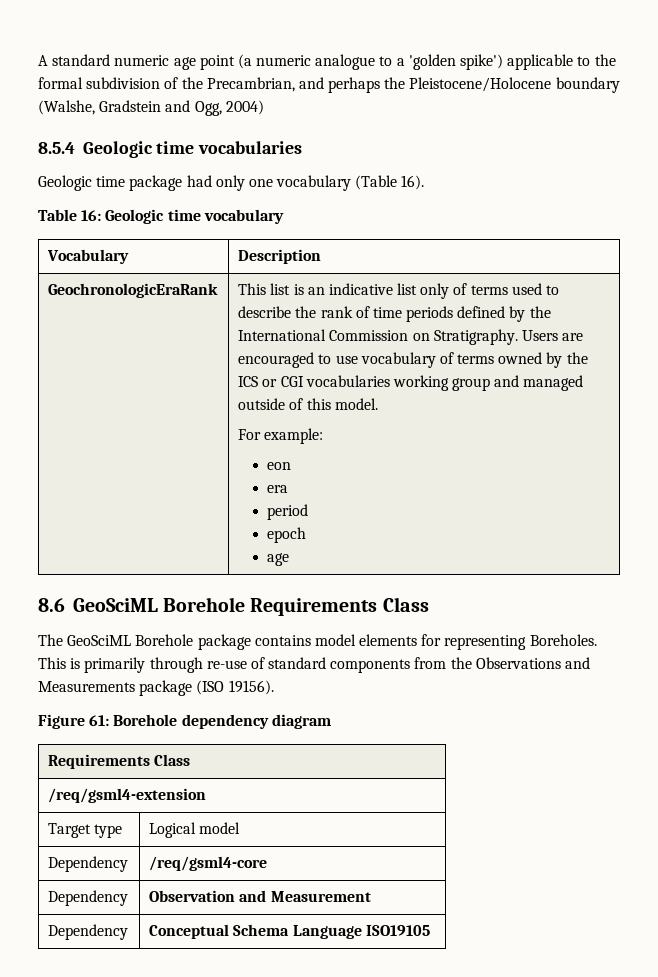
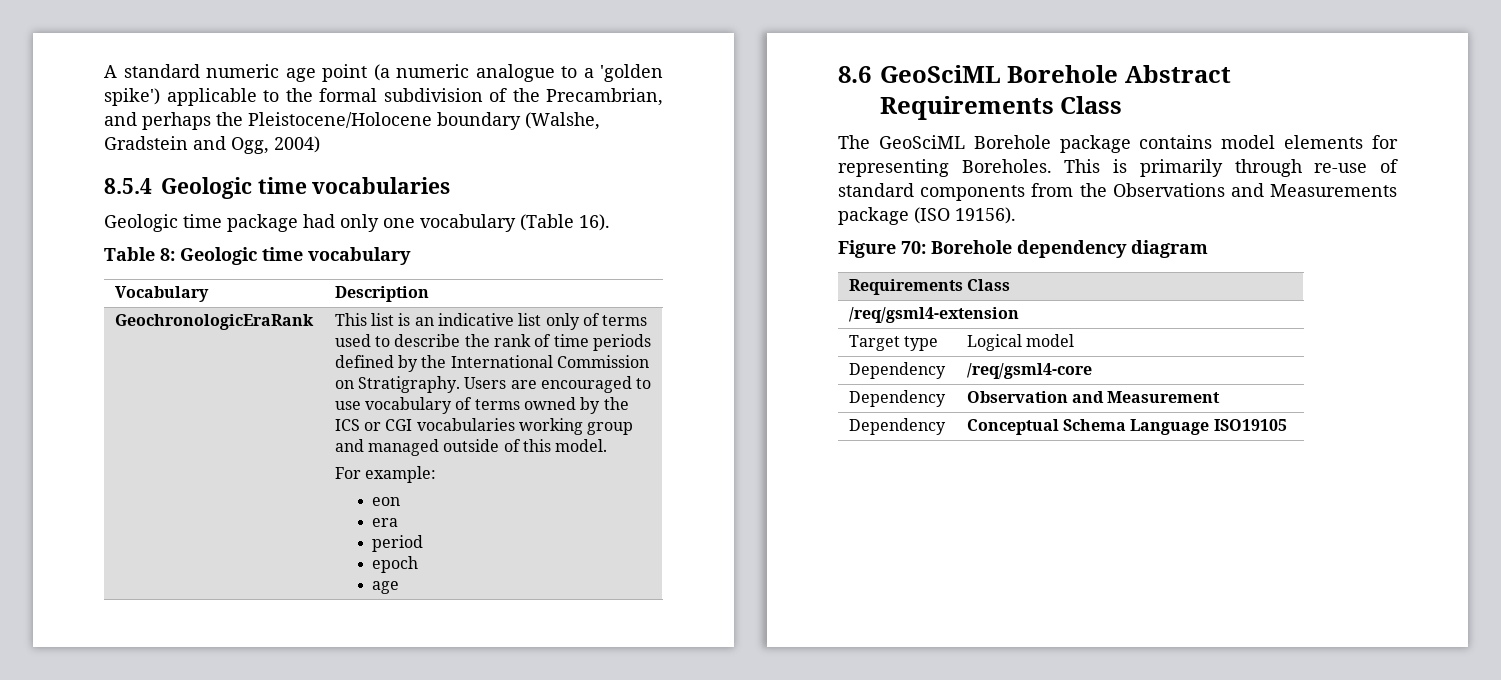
- Table 16: Geologic time vocabulary
+ Table 8: Geologic time vocabulary
- 8.6 GeoSciML Borehole Requirements Class
+ 8.6 GeoSciML Borehole Abstract Requirements Class
- Figure 61: Borehole dependency diagram
+ Figure 70: Borehole dependency diagram

